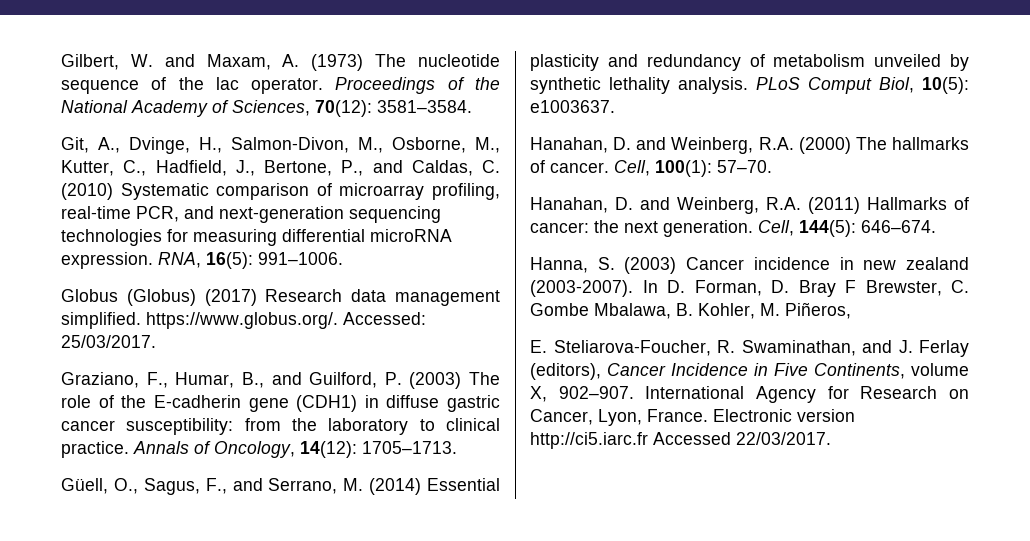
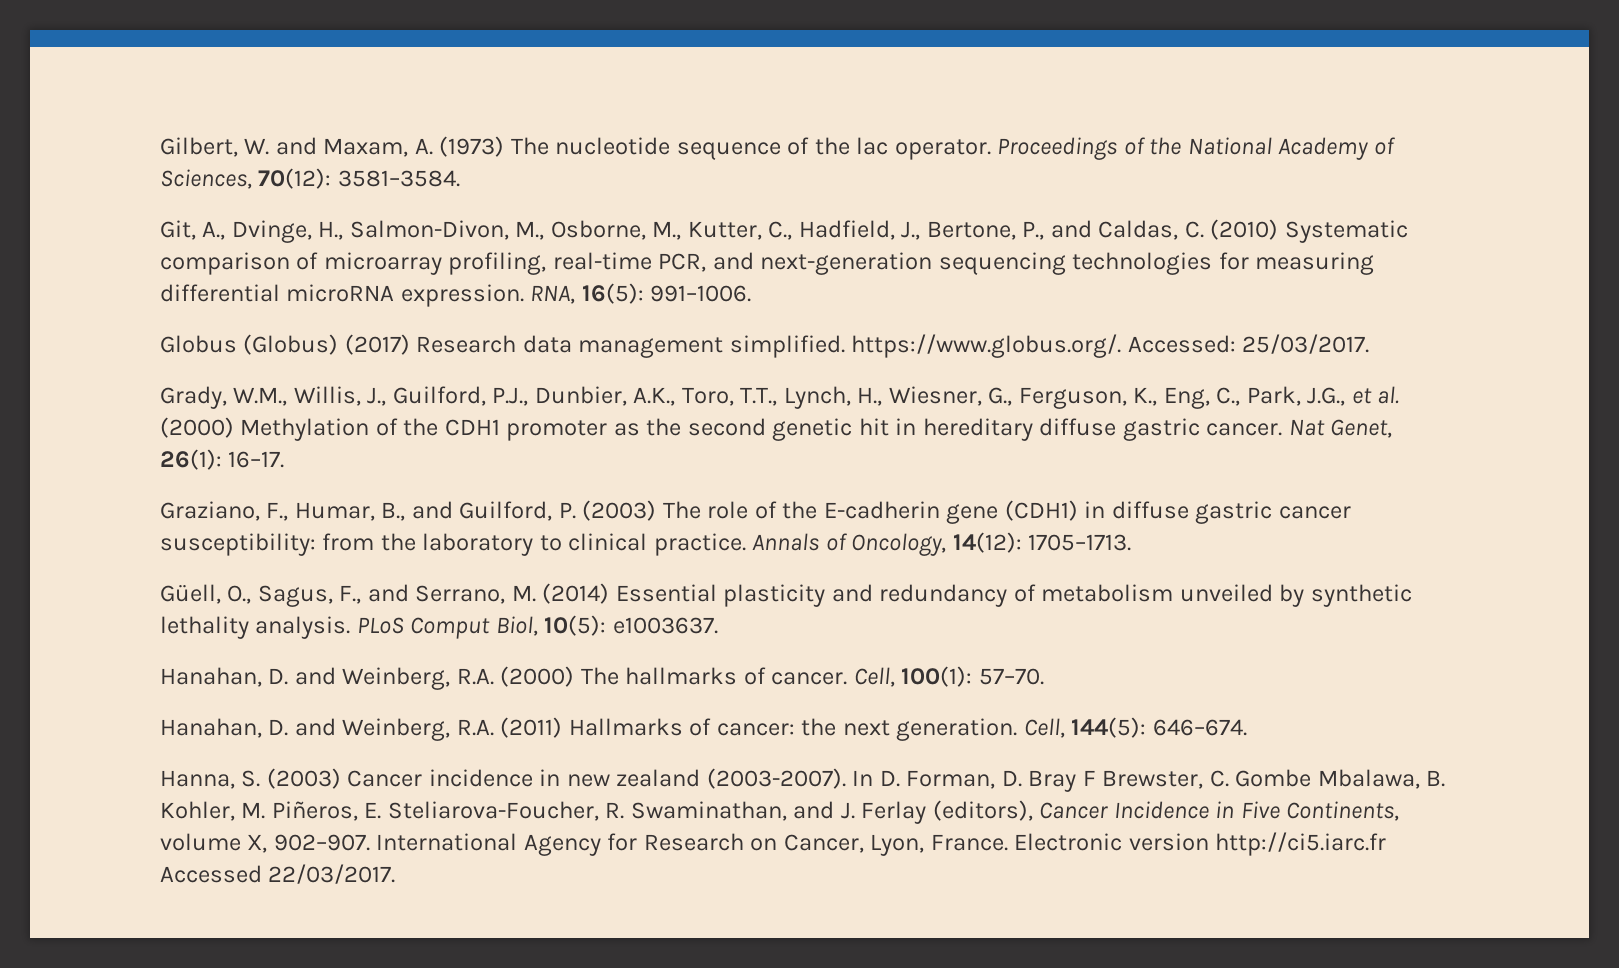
+ Grady, W.M., Willis, J., Guilford, P.J., Dunbier, A.K., Toro, T.T., Lynch, H., Wiesner, G., Ferguson, K., Eng, C., Park, J.G., et al. (2000) Methylation of the CDH1 promoter as the second genetic hit in hereditary diffuse gastric cancer. Nat Genet, 26(1): 16–17.
- In D. Forman, D. Bray F Brewster, C. Gombe Mbalawa, B. Kohler, M. Piñeros,
- E. Steliarova-Foucher, R. Swaminathan, and J. Ferlay (editors), Cancer Incidence in Five Continents, volume X, 902–907.
+ In D. Forman, D. Bray F Brewster, C. Gombe Mbalawa, B. Kohler, M. Piñeros, E. Steliarova-Foucher, R. Swaminathan, and J. Ferlay (editors), Cancer Incidence in Five Continents, volume X, 902–907.

